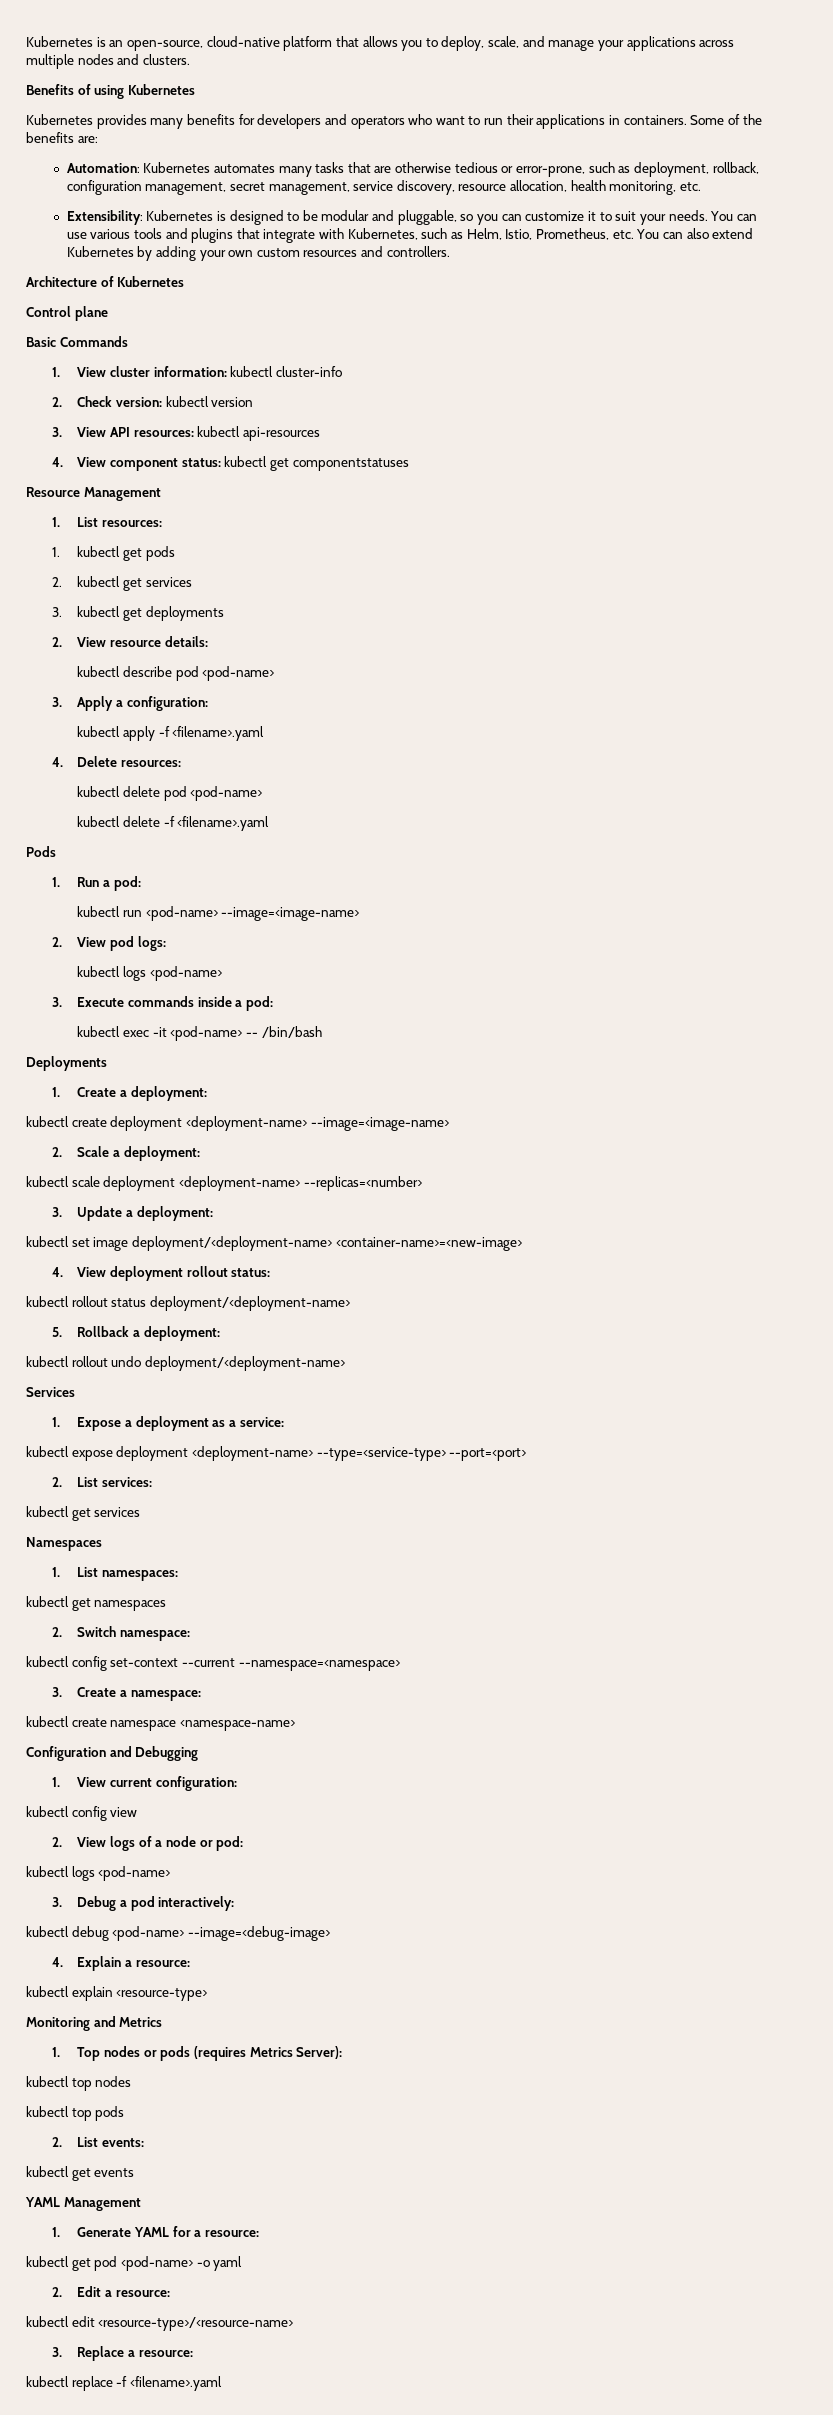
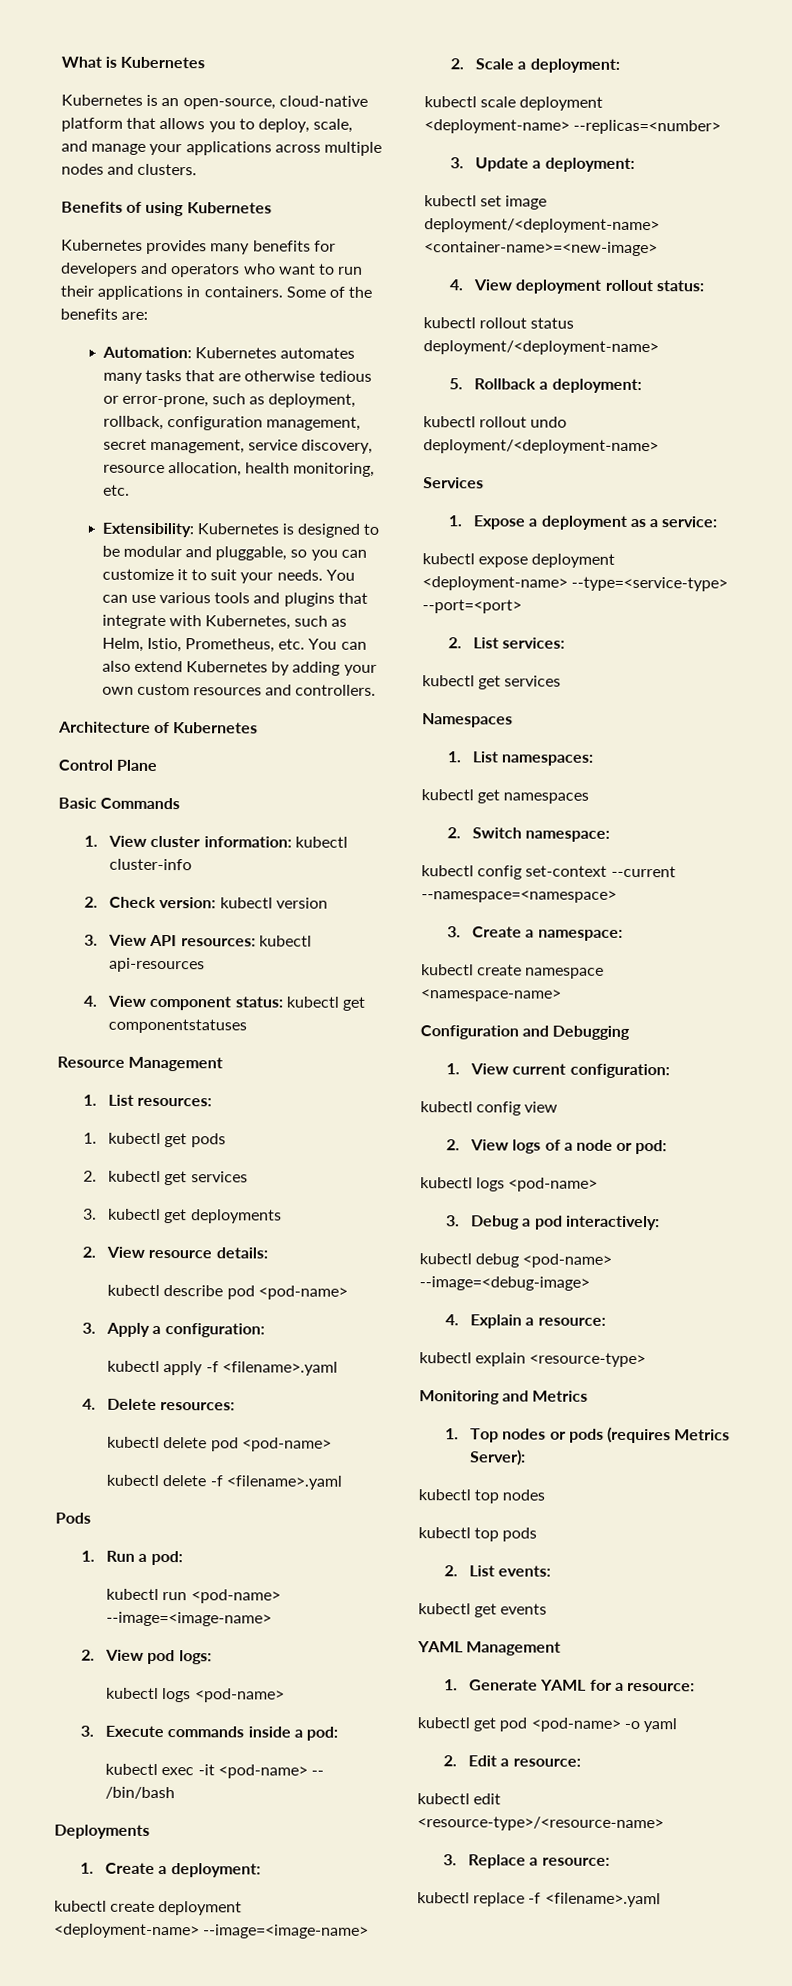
+ What is Kubernetes
- Control plane
+ Control Plane

